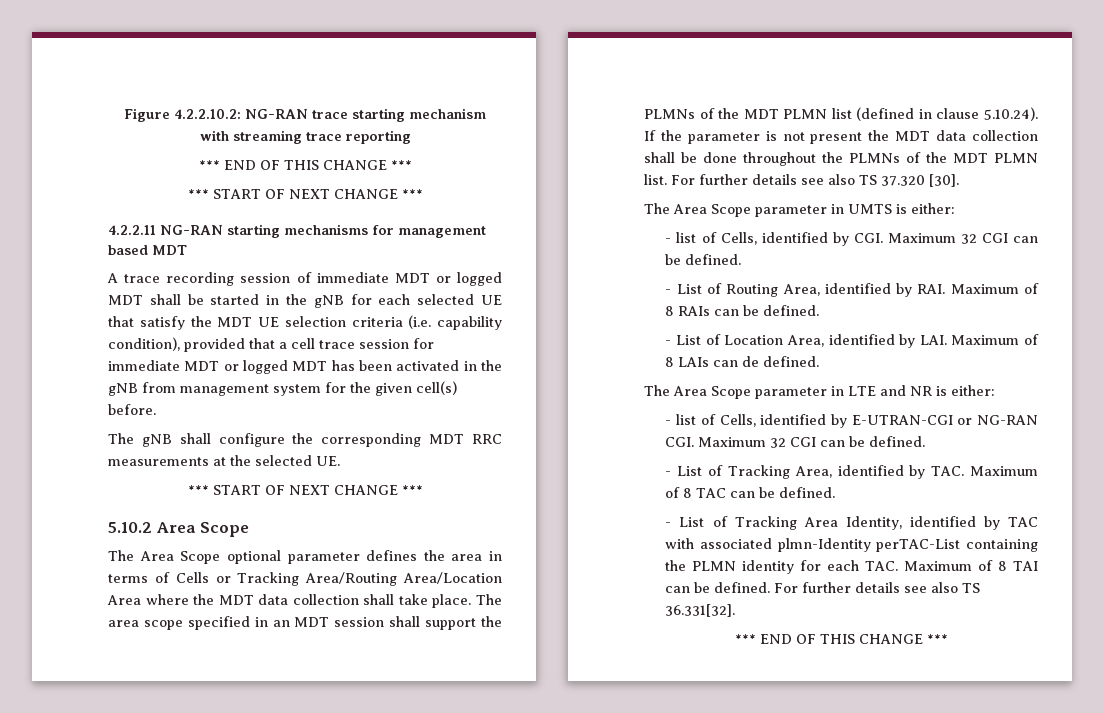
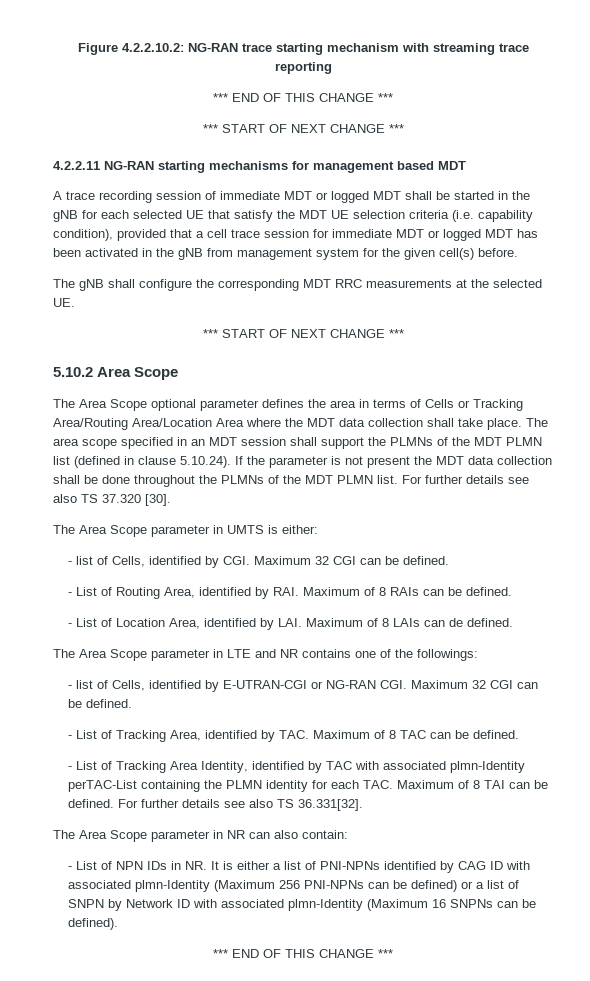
- The Area Scope parameter in LTE and NR is either:
+ The Area Scope parameter in LTE and NR contains one of the followings:
+ The Area Scope parameter in NR can also contain:
+ - List of NPN IDs in NR. It is either a list of PNI-NPNs identified by CAG ID with associated plmn-Identity (Maximum 256 PNI-NPNs can be defined) or a list of SNPN by Network ID with associated plmn-Identity (Maximum 16 SNPNs can be defined).

